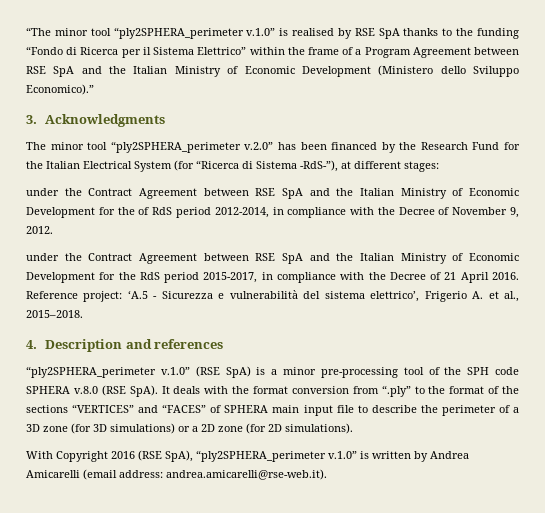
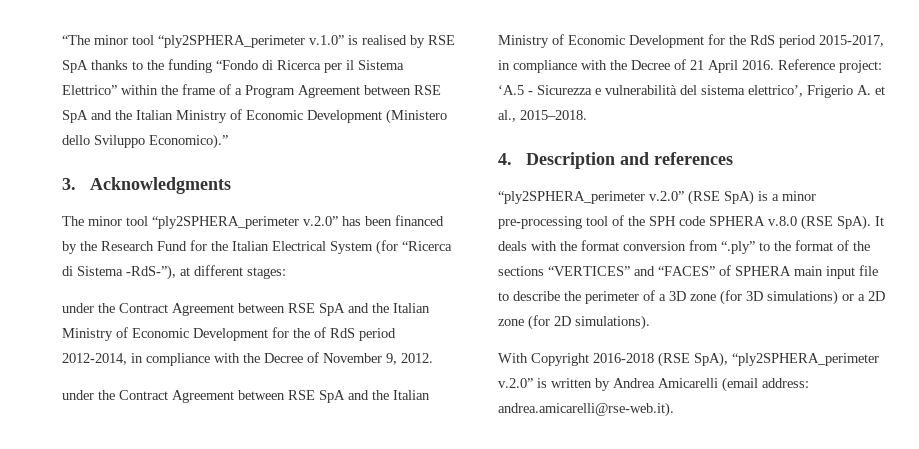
- “ply2SPHERA_perimeter v.1.0” (RSE SpA) is a minor pre-processing tool of the SPH code SPHERA v.8.0 (RSE SpA).
+ “ply2SPHERA_perimeter v.2.0” (RSE SpA) is a minor pre-processing tool of the SPH code SPHERA v.8.0 (RSE SpA).
- With Copyright 2016 (RSE SpA), “ply2SPHERA_perimeter v.1.0” is written by Andrea Amicarelli (email address: andrea.amicarelli@rse-web.it).
+ With Copyright 2016-2018 (RSE SpA), “ply2SPHERA_perimeter v.2.0” is written by Andrea Amicarelli (email address: andrea.amicarelli@rse-web.it).

